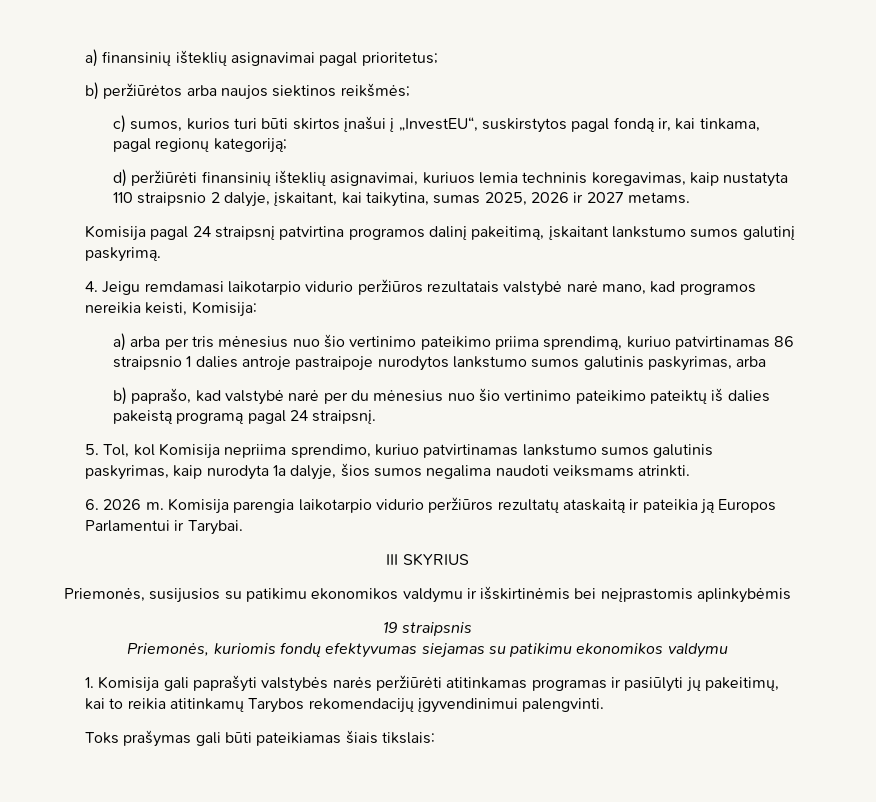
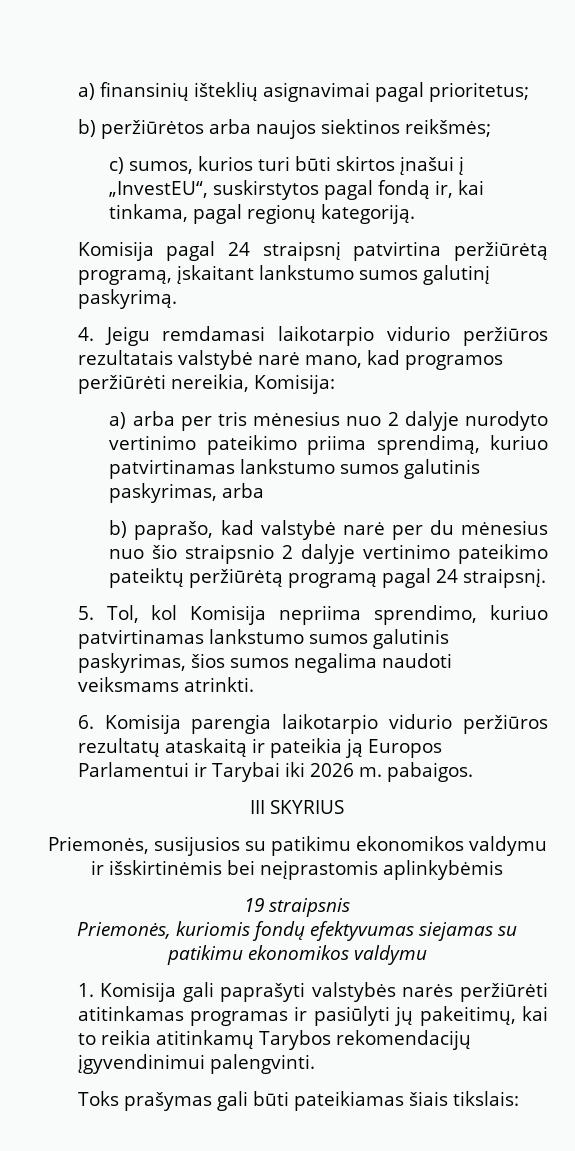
- c) sumos, kurios turi būti skirtos įnašui į „InvestEU“, suskirstytos pagal fondą ir, kai tinkama, pagal regionų kategoriją;
- d) peržiūrėti finansinių išteklių asignavimai, kuriuos lemia techninis koregavimas, kaip nustatyta 110 straipsnio 2 dalyje, įskaitant, kai taikytina, sumas 2025, 2026 ir 2027 metams.
+ c) sumos, kurios turi būti skirtos įnašui į „InvestEU“, suskirstytos pagal fondą ir, kai tinkama, pagal regionų kategoriją.
- Komisija pagal 24 straipsnį patvirtina programos dalinį pakeitimą, įskaitant lankstumo sumos galutinį paskyrimą.
+ Komisija pagal 24 straipsnį patvirtina peržiūrėtą programą, įskaitant lankstumo sumos galutinį paskyrimą.
- 4. Jeigu remdamasi laikotarpio vidurio peržiūros rezultatais valstybė narė mano, kad programos nereikia keisti, Komisija:
+ 4. Jeigu remdamasi laikotarpio vidurio peržiūros rezultatais valstybė narė mano, kad programos peržiūrėti nereikia, Komisija:
- a) arba per tris mėnesius nuo šio vertinimo pateikimo priima sprendimą, kuriuo patvirtinamas 86 straipsnio 1 dalies antroje pastraipoje nurodytos lankstumo sumos galutinis paskyrimas, arba
+ a) arba per tris mėnesius nuo 2 dalyje nurodyto vertinimo pateikimo priima sprendimą, kuriuo patvirtinamas lankstumo sumos galutinis paskyrimas, arba
- b) paprašo, kad valstybė narė per du mėnesius nuo šio vertinimo pateikimo pateiktų iš dalies pakeistą programą pagal 24 straipsnį.
+ b) paprašo, kad valstybė narė per du mėnesius nuo šio straipsnio 2 dalyje vertinimo pateikimo pateiktų peržiūrėtą programą pagal 24 straipsnį.
- 5. Tol, kol Komisija nepriima sprendimo, kuriuo patvirtinamas lankstumo sumos galutinis paskyrimas, kaip nurodyta 1a dalyje, šios sumos negalima naudoti veiksmams atrinkti.
+ 5. Tol, kol Komisija nepriima sprendimo, kuriuo patvirtinamas lankstumo sumos galutinis paskyrimas, šios sumos negalima naudoti veiksmams atrinkti.
- 6. 2026 m. Komisija parengia laikotarpio vidurio peržiūros rezultatų ataskaitą ir pateikia ją Europos Parlamentui ir Tarybai.
+ 6. Komisija parengia laikotarpio vidurio peržiūros rezultatų ataskaitą ir pateikia ją Europos Parlamentui ir Tarybai iki 2026 m. pabaigos.

